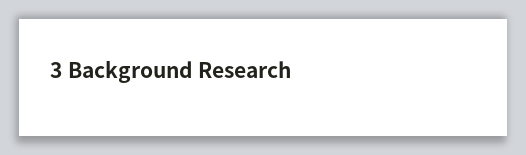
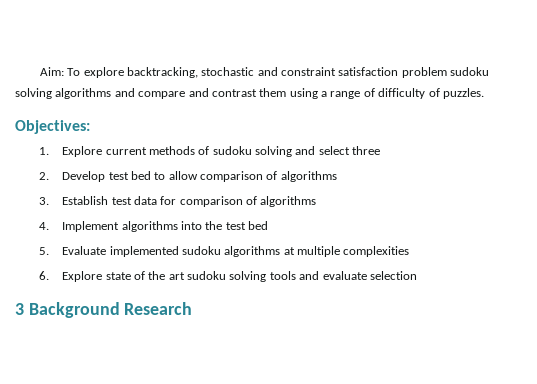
+ Aim: To explore backtracking, stochastic and constraint satisfaction problem sudoku solving algorithms and compare and contrast them using a range of difficulty of puzzles.
+ Objectives:
+ 1. Explore current methods of sudoku solving and select three
+ 2. Develop test bed to allow comparison of algorithms
+ 3. Establish test data for comparison of algorithms
+ 4. Implement algorithms into the test bed
+ 5. Evaluate implemented sudoku algorithms at multiple complexities
+ 6. Explore state of the art sudoku solving tools and evaluate selection

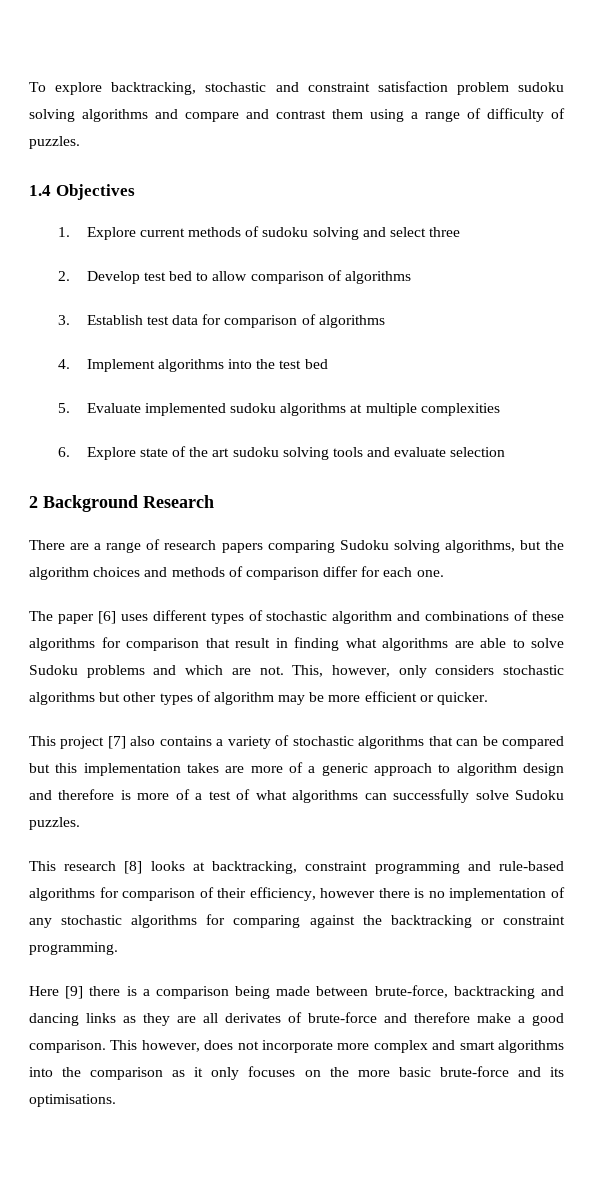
- Aim: To explore backtracking, stochastic and constraint satisfaction problem sudoku solving algorithms and compare and contrast them using a range of difficulty of puzzles.
+ To explore backtracking, stochastic and constraint satisfaction problem sudoku solving algorithms and compare and contrast them using a range of difficulty of puzzles.
- Objectives:
+ 1.4 Objectives
- 3 Background Research
+ 2 Background Research
+ There are a range of research papers comparing Sudoku solving algorithms, but the algorithm choices and methods of comparison differ for each one.
+ The paper [6] uses different types of stochastic algorithm and combinations of these algorithms for comparison that result in finding what algorithms are able to solve Sudoku problems and which are not. This, however, only considers stochastic algorithms but other types of algorithm may be more efficient or quicker.
+ This project [7] also contains a variety of stochastic algorithms that can be compared but this implementation takes are more of a generic approach to algorithm design and therefore is more of a test of what algorithms can successfully solve Sudoku puzzles.
+ This research [8] looks at backtracking, constraint programming and rule-based algorithms for comparison of their efficiency, however there is no implementation of any stochastic algorithms for comparing against the backtracking or constraint programming.
+ Here [9] there is a comparison being made between brute-force, backtracking and dancing links as they are all derivates of brute-force and therefore make a good comparison. This however, does not incorporate more complex and smart algorithms into the comparison as it only focuses on the more basic brute-force and its optimisations.

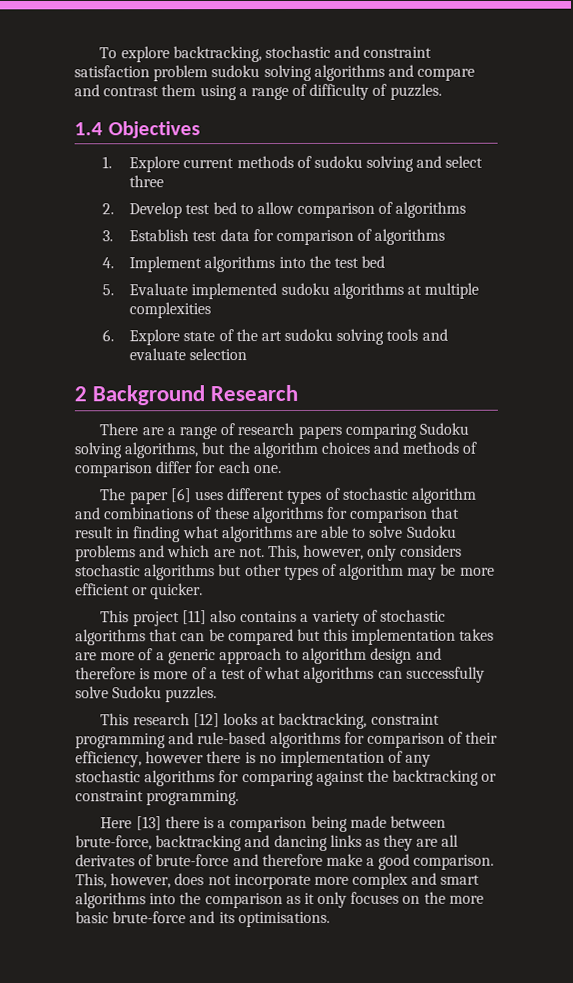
- This project [7] also contains a variety of stochastic algorithms that can be compared but this implementation takes are more of a generic approach to algorithm design and therefore is more of a test of what algorithms can successfully solve Sudoku puzzles.
+ This project [11] also contains a variety of stochastic algorithms that can be compared but this implementation takes are more of a generic approach to algorithm design and therefore is more of a test of what algorithms can successfully solve Sudoku puzzles.
- This research [8] looks at backtracking, constraint programming and rule-based algorithms for comparison of their efficiency, however there is no implementation of any stochastic algorithms for comparing against the backtracking or constraint programming.
+ This research [12] looks at backtracking, constraint programming and rule-based algorithms for comparison of their efficiency, however there is no implementation of any stochastic algorithms for comparing against the backtracking or constraint programming.
- Here [9] there is a comparison being made between brute-force, backtracking and dancing links as they are all derivates of brute-force and therefore make a good comparison.
+ Here [13] there is a comparison being made between brute-force, backtracking and dancing links as they are all derivates of brute-force and therefore make a good comparison.
- This however, does not incorporate more complex and smart algorithms into the comparison as it only focuses on the more basic brute-force and its optimisations.
+ This, however, does not incorporate more complex and smart algorithms into the comparison as it only focuses on the more basic brute-force and its optimisations.

